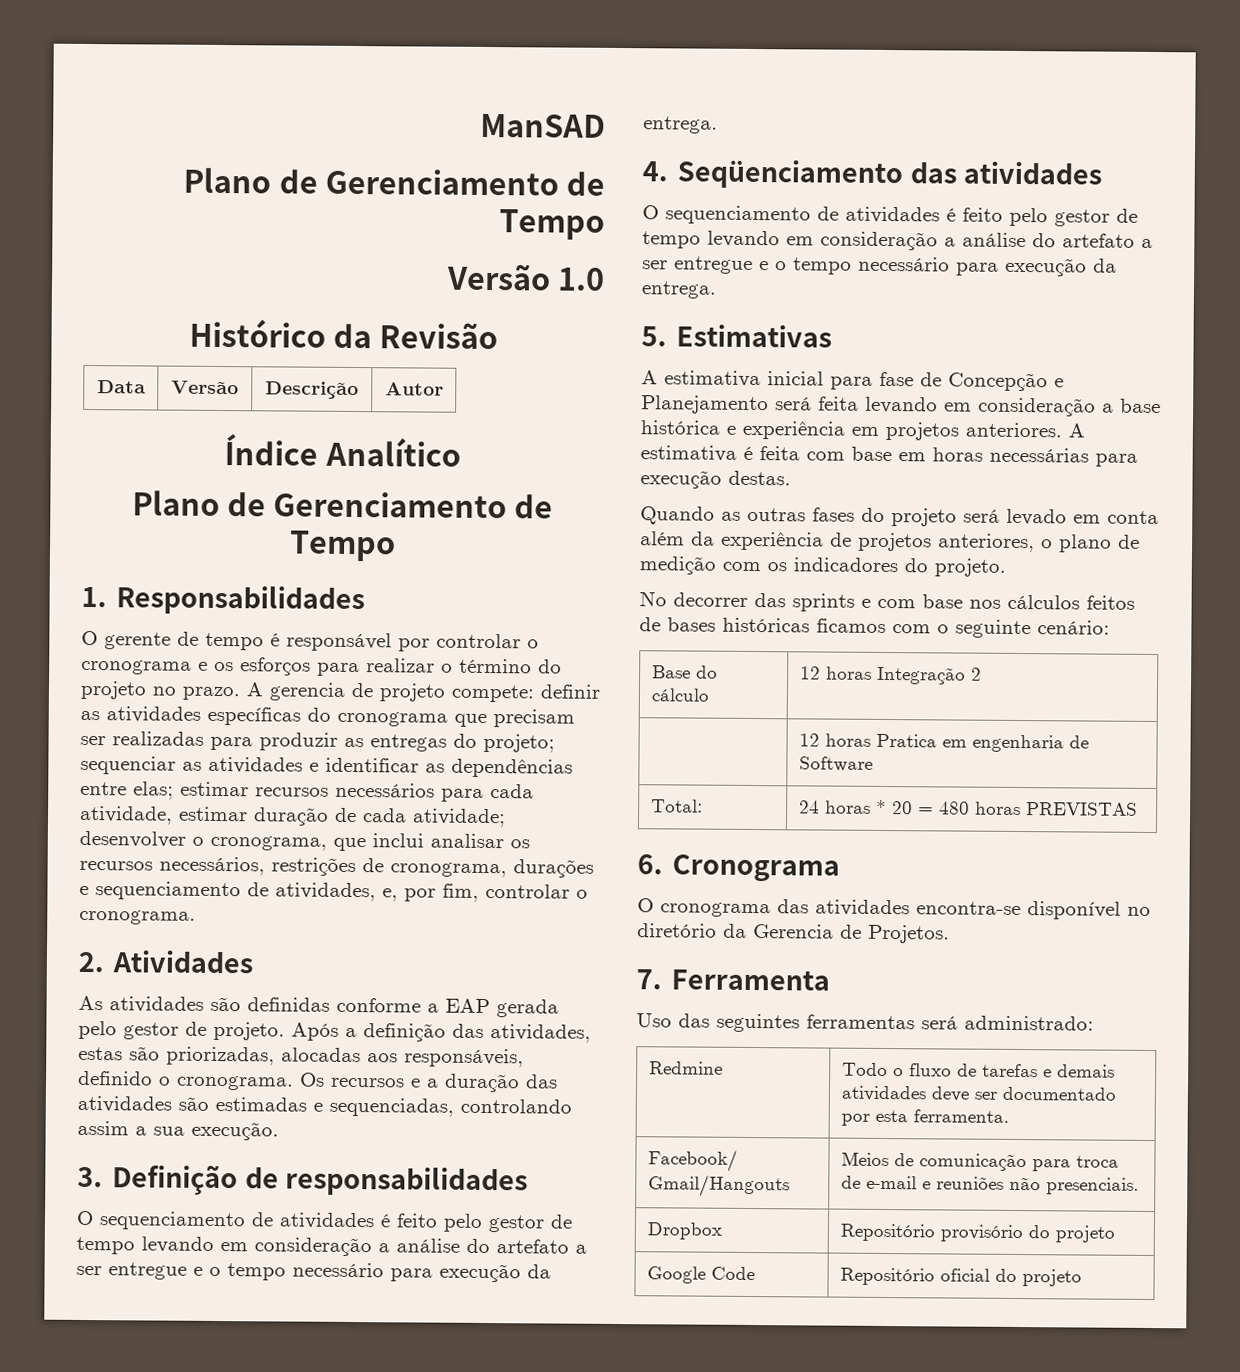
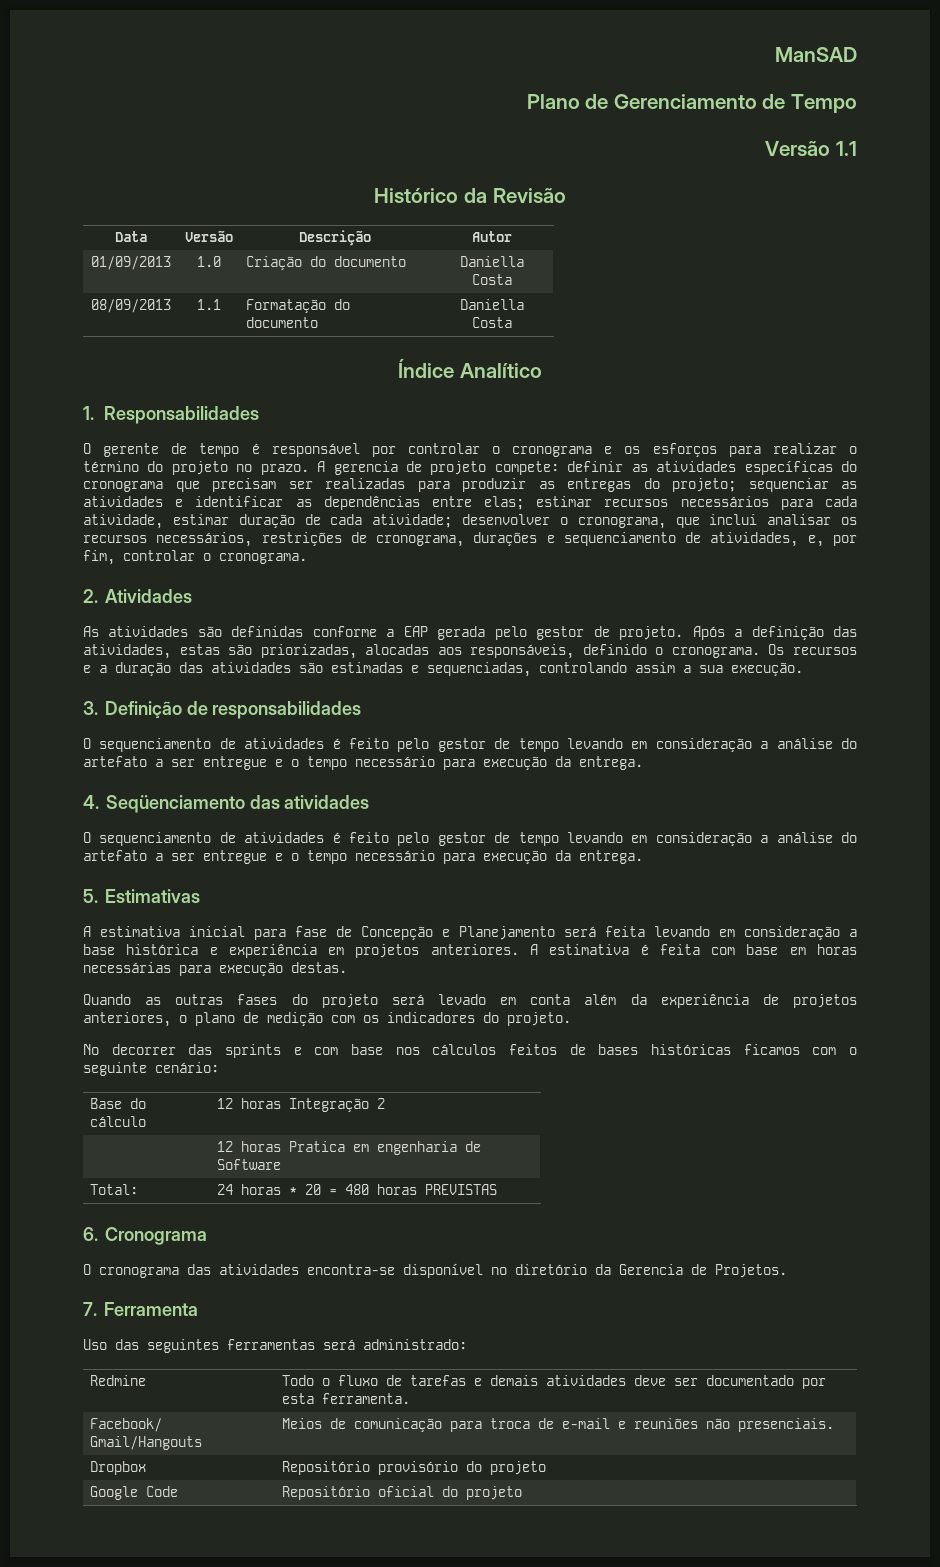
- Versão 1.0
+ Versão 1.1
+ 01/09/2013 | 1.0 | Criação do documento | Daniella Costa
+ 08/09/2013 | 1.1 | Formatação do documento | Daniella Costa
  Índice Analítico
- Plano de Gerenciamento de Tempo

